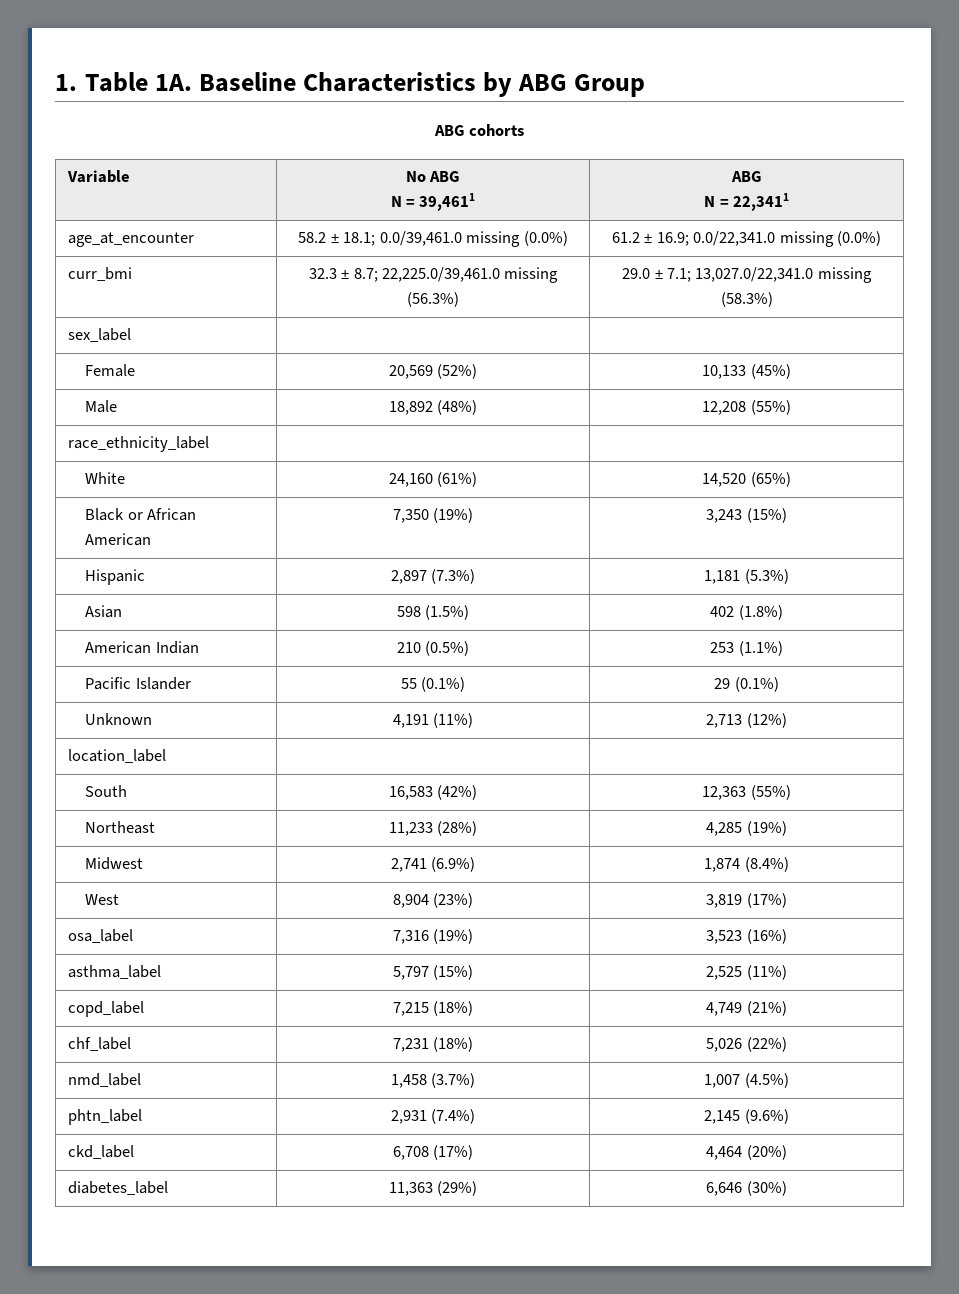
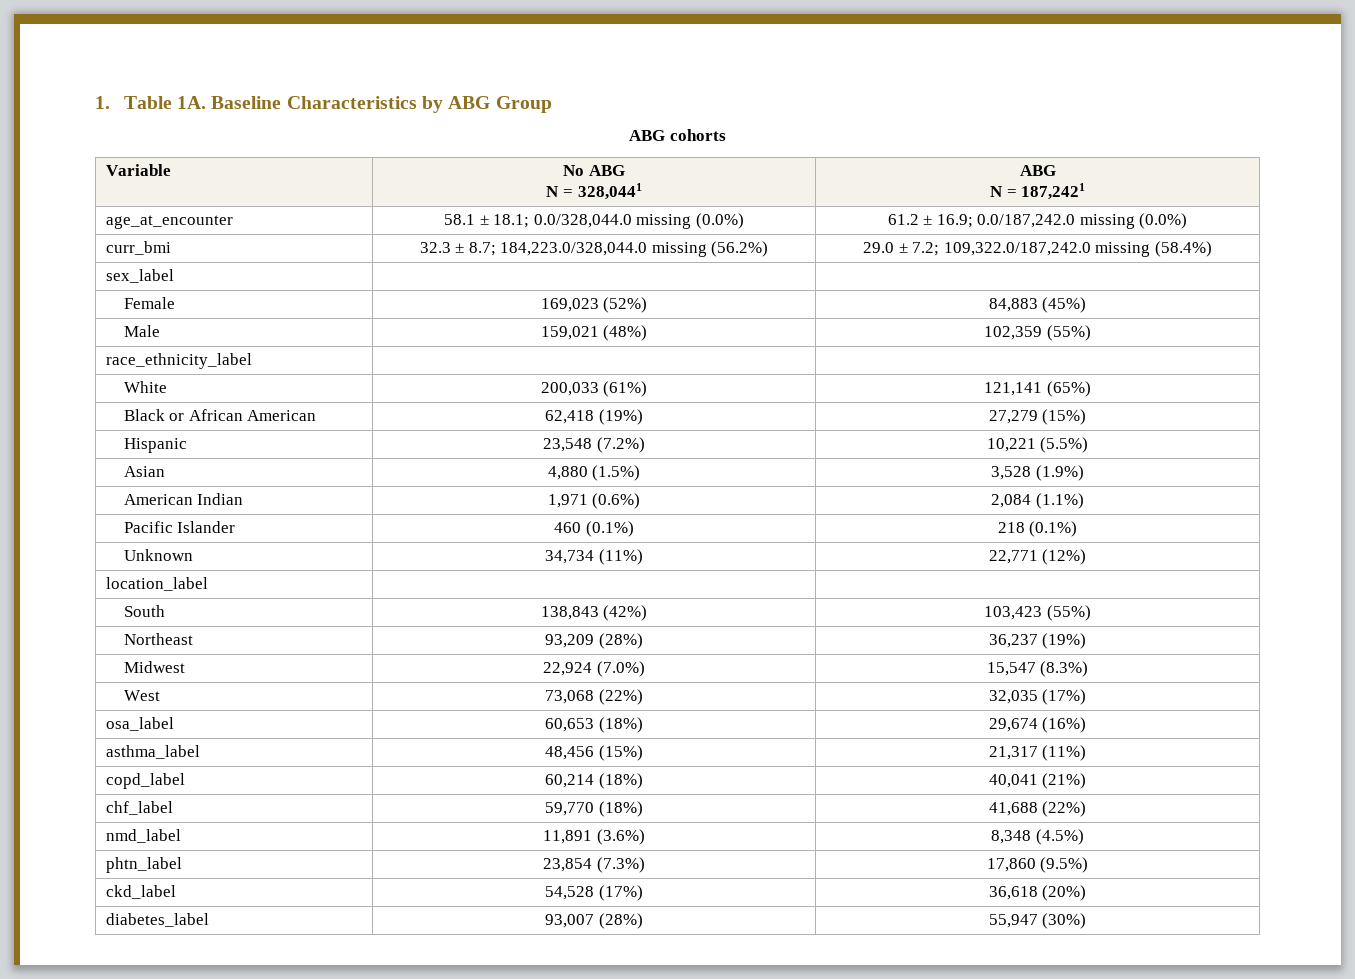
  Variable | No ABG
- N = 39,4611 | ABG
- N = 22,3411
+ N = 328,0441 | ABG
+ N = 187,2421
- age_at_encounter | 58.2 ± 18.1; 0.0/39,461.0 missing (0.0%) | 61.2 ± 16.9; 0.0/22,341.0 missing (0.0%)
+ age_at_encounter | 58.1 ± 18.1; 0.0/328,044.0 missing (0.0%) | 61.2 ± 16.9; 0.0/187,242.0 missing (0.0%)
- curr_bmi | 32.3 ± 8.7; 22,225.0/39,461.0 missing (56.3%) | 29.0 ± 7.1; 13,027.0/22,341.0 missing (58.3%)
+ curr_bmi | 32.3 ± 8.7; 184,223.0/328,044.0 missing (56.2%) | 29.0 ± 7.2; 109,322.0/187,242.0 missing (58.4%)
- Female | 20,569 (52%) | 10,133 (45%)
+ Female | 169,023 (52%) | 84,883 (45%)
- Male | 18,892 (48%) | 12,208 (55%)
+ Male | 159,021 (48%) | 102,359 (55%)
- White | 24,160 (61%) | 14,520 (65%)
+ White | 200,033 (61%) | 121,141 (65%)
- Black or African American | 7,350 (19%) | 3,243 (15%)
+ Black or African American | 62,418 (19%) | 27,279 (15%)
- Hispanic | 2,897 (7.3%) | 1,181 (5.3%)
+ Hispanic | 23,548 (7.2%) | 10,221 (5.5%)
- Asian | 598 (1.5%) | 402 (1.8%)
+ Asian | 4,880 (1.5%) | 3,528 (1.9%)
- American Indian | 210 (0.5%) | 253 (1.1%)
+ American Indian | 1,971 (0.6%) | 2,084 (1.1%)
- Pacific Islander | 55 (0.1%) | 29 (0.1%)
+ Pacific Islander | 460 (0.1%) | 218 (0.1%)
- Unknown | 4,191 (11%) | 2,713 (12%)
+ Unknown | 34,734 (11%) | 22,771 (12%)
- South | 16,583 (42%) | 12,363 (55%)
+ South | 138,843 (42%) | 103,423 (55%)
- Northeast | 11,233 (28%) | 4,285 (19%)
+ Northeast | 93,209 (28%) | 36,237 (19%)
- Midwest | 2,741 (6.9%) | 1,874 (8.4%)
- West | 8,904 (23%) | 3,819 (17%)
+ Midwest | 22,924 (7.0%) | 15,547 (8.3%)
+ West | 73,068 (22%) | 32,035 (17%)
- osa_label | 7,316 (19%) | 3,523 (16%)
+ osa_label | 60,653 (18%) | 29,674 (16%)
- asthma_label | 5,797 (15%) | 2,525 (11%)
+ asthma_label | 48,456 (15%) | 21,317 (11%)
- copd_label | 7,215 (18%) | 4,749 (21%)
+ copd_label | 60,214 (18%) | 40,041 (21%)
- chf_label | 7,231 (18%) | 5,026 (22%)
+ chf_label | 59,770 (18%) | 41,688 (22%)
- nmd_label | 1,458 (3.7%) | 1,007 (4.5%)
+ nmd_label | 11,891 (3.6%) | 8,348 (4.5%)
- phtn_label | 2,931 (7.4%) | 2,145 (9.6%)
+ phtn_label | 23,854 (7.3%) | 17,860 (9.5%)
- ckd_label | 6,708 (17%) | 4,464 (20%)
+ ckd_label | 54,528 (17%) | 36,618 (20%)
- diabetes_label | 11,363 (29%) | 6,646 (30%)
+ diabetes_label | 93,007 (28%) | 55,947 (30%)

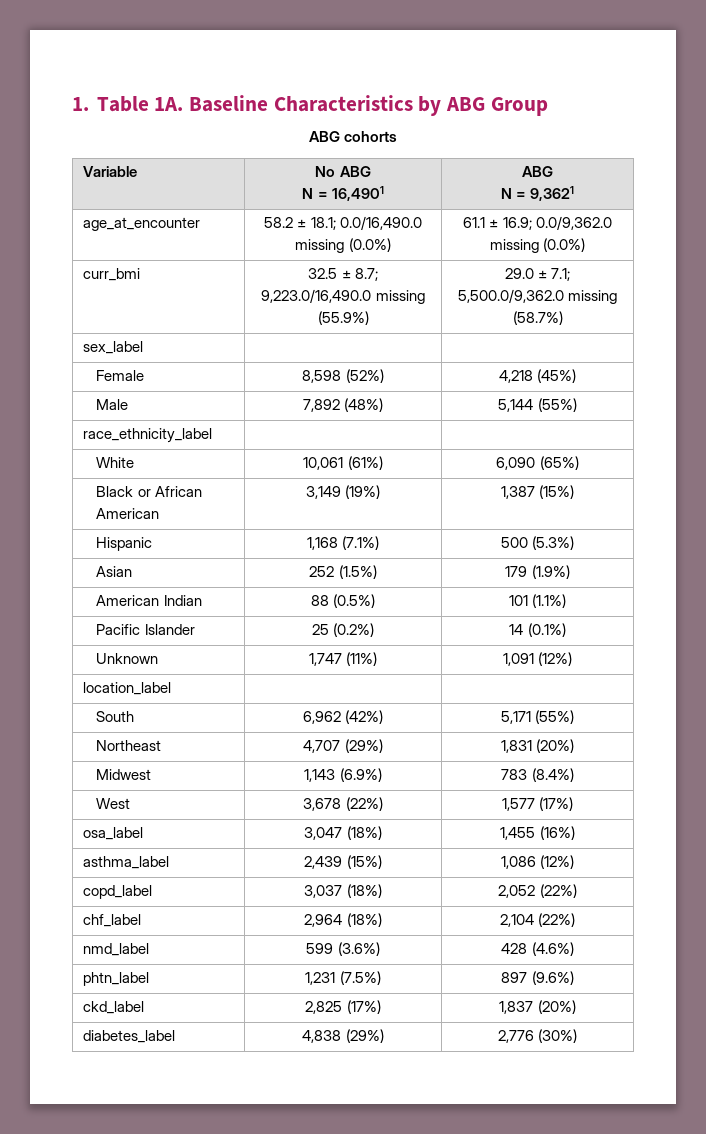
  Variable | No ABG
- N = 328,0441 | ABG
- N = 187,2421
+ N = 16,4901 | ABG
+ N = 9,3621
- age_at_encounter | 58.1 ± 18.1; 0.0/328,044.0 missing (0.0%) | 61.2 ± 16.9; 0.0/187,242.0 missing (0.0%)
+ age_at_encounter | 58.2 ± 18.1; 0.0/16,490.0 missing (0.0%) | 61.1 ± 16.9; 0.0/9,362.0 missing (0.0%)
- curr_bmi | 32.3 ± 8.7; 184,223.0/328,044.0 missing (56.2%) | 29.0 ± 7.2; 109,322.0/187,242.0 missing (58.4%)
+ curr_bmi | 32.5 ± 8.7; 9,223.0/16,490.0 missing (55.9%) | 29.0 ± 7.1; 5,500.0/9,362.0 missing (58.7%)
- Female | 169,023 (52%) | 84,883 (45%)
+ Female | 8,598 (52%) | 4,218 (45%)
- Male | 159,021 (48%) | 102,359 (55%)
+ Male | 7,892 (48%) | 5,144 (55%)
- White | 200,033 (61%) | 121,141 (65%)
+ White | 10,061 (61%) | 6,090 (65%)
- Black or African American | 62,418 (19%) | 27,279 (15%)
+ Black or African American | 3,149 (19%) | 1,387 (15%)
- Hispanic | 23,548 (7.2%) | 10,221 (5.5%)
+ Hispanic | 1,168 (7.1%) | 500 (5.3%)
- Asian | 4,880 (1.5%) | 3,528 (1.9%)
+ Asian | 252 (1.5%) | 179 (1.9%)
- American Indian | 1,971 (0.6%) | 2,084 (1.1%)
+ American Indian | 88 (0.5%) | 101 (1.1%)
- Pacific Islander | 460 (0.1%) | 218 (0.1%)
+ Pacific Islander | 25 (0.2%) | 14 (0.1%)
- Unknown | 34,734 (11%) | 22,771 (12%)
+ Unknown | 1,747 (11%) | 1,091 (12%)
- South | 138,843 (42%) | 103,423 (55%)
+ South | 6,962 (42%) | 5,171 (55%)
- Northeast | 93,209 (28%) | 36,237 (19%)
- Midwest | 22,924 (7.0%) | 15,547 (8.3%)
+ Northeast | 4,707 (29%) | 1,831 (20%)
+ Midwest | 1,143 (6.9%) | 783 (8.4%)
- West | 73,068 (22%) | 32,035 (17%)
+ West | 3,678 (22%) | 1,577 (17%)
- osa_label | 60,653 (18%) | 29,674 (16%)
+ osa_label | 3,047 (18%) | 1,455 (16%)
- asthma_label | 48,456 (15%) | 21,317 (11%)
+ asthma_label | 2,439 (15%) | 1,086 (12%)
- copd_label | 60,214 (18%) | 40,041 (21%)
+ copd_label | 3,037 (18%) | 2,052 (22%)
- chf_label | 59,770 (18%) | 41,688 (22%)
+ chf_label | 2,964 (18%) | 2,104 (22%)
- nmd_label | 11,891 (3.6%) | 8,348 (4.5%)
+ nmd_label | 599 (3.6%) | 428 (4.6%)
- phtn_label | 23,854 (7.3%) | 17,860 (9.5%)
+ phtn_label | 1,231 (7.5%) | 897 (9.6%)
- ckd_label | 54,528 (17%) | 36,618 (20%)
+ ckd_label | 2,825 (17%) | 1,837 (20%)
- diabetes_label | 93,007 (28%) | 55,947 (30%)
+ diabetes_label | 4,838 (29%) | 2,776 (30%)

